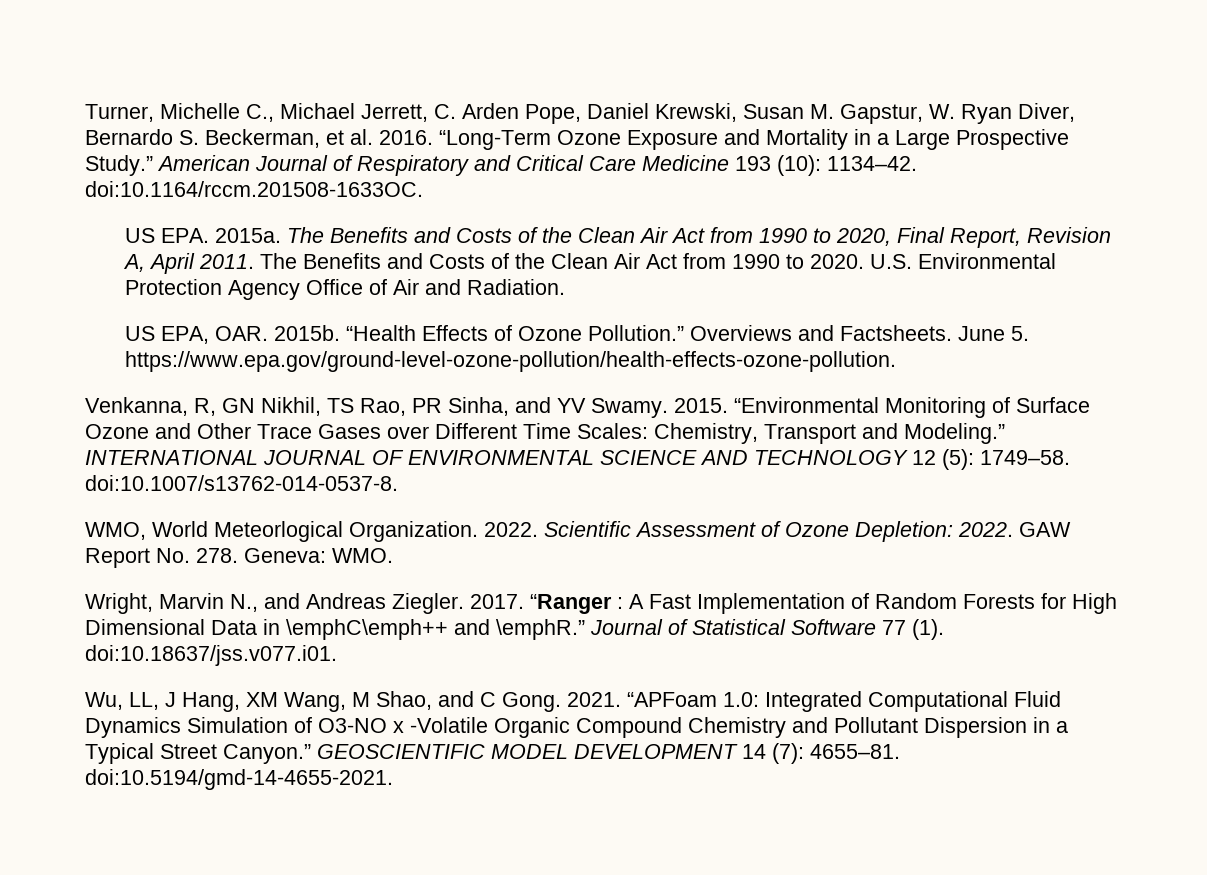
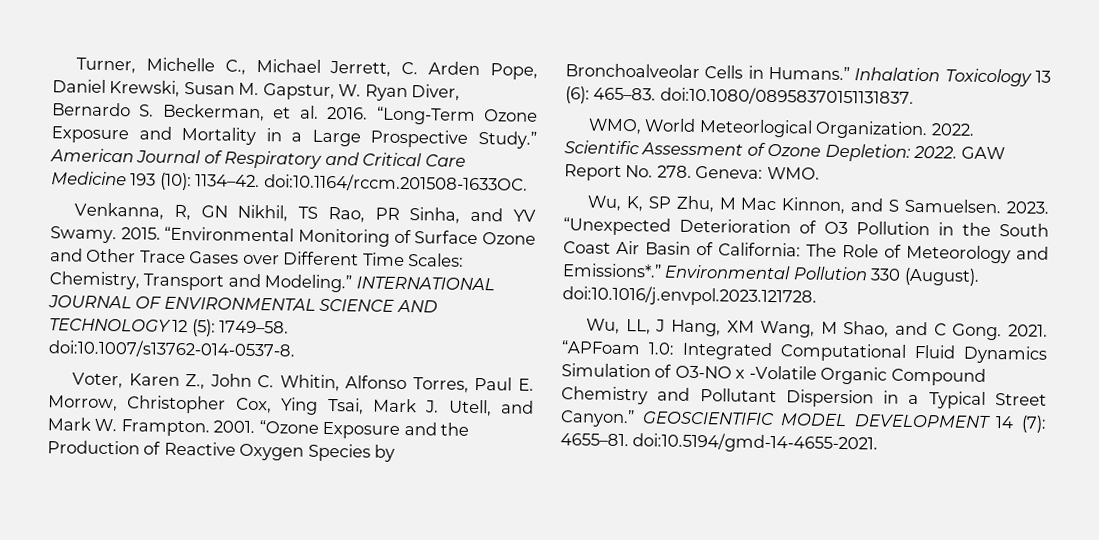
- US EPA. 2015a. The Benefits and Costs of the Clean Air Act from 1990 to 2020, Final Report, Revision A, April 2011. The Benefits and Costs of the Clean Air Act from 1990 to 2020. U.S. Environmental Protection Agency Office of Air and Radiation.
- US EPA, OAR. 2015b. “Health Effects of Ozone Pollution.” Overviews and Factsheets. June 5. https://www.epa.gov/ground-level-ozone-pollution/health-effects-ozone-pollution.
+ Voter, Karen Z., John C. Whitin, Alfonso Torres, Paul E. Morrow, Christopher Cox, Ying Tsai, Mark J. Utell, and Mark W. Frampton. 2001. “Ozone Exposure and the Production of Reactive Oxygen Species by Bronchoalveolar Cells in Humans.” Inhalation Toxicology 13 (6): 465–83. doi:10.1080/08958370151131837.
- Wright, Marvin N., and Andreas Ziegler. 2017. “Ranger : A Fast Implementation of Random Forests for High Dimensional Data in \emphC\emph++ and \emphR.” Journal of Statistical Software 77 (1). doi:10.18637/jss.v077.i01.
+ Wu, K, SP Zhu, M Mac Kinnon, and S Samuelsen. 2023. “Unexpected Deterioration of O3 Pollution in the South Coast Air Basin of California: The Role of Meteorology and Emissions*.” Environmental Pollution 330 (August). doi:10.1016/j.envpol.2023.121728.

